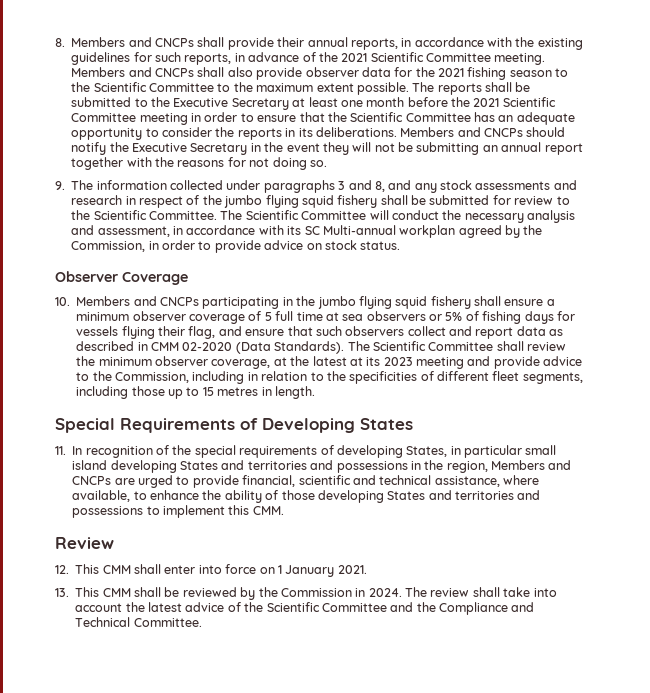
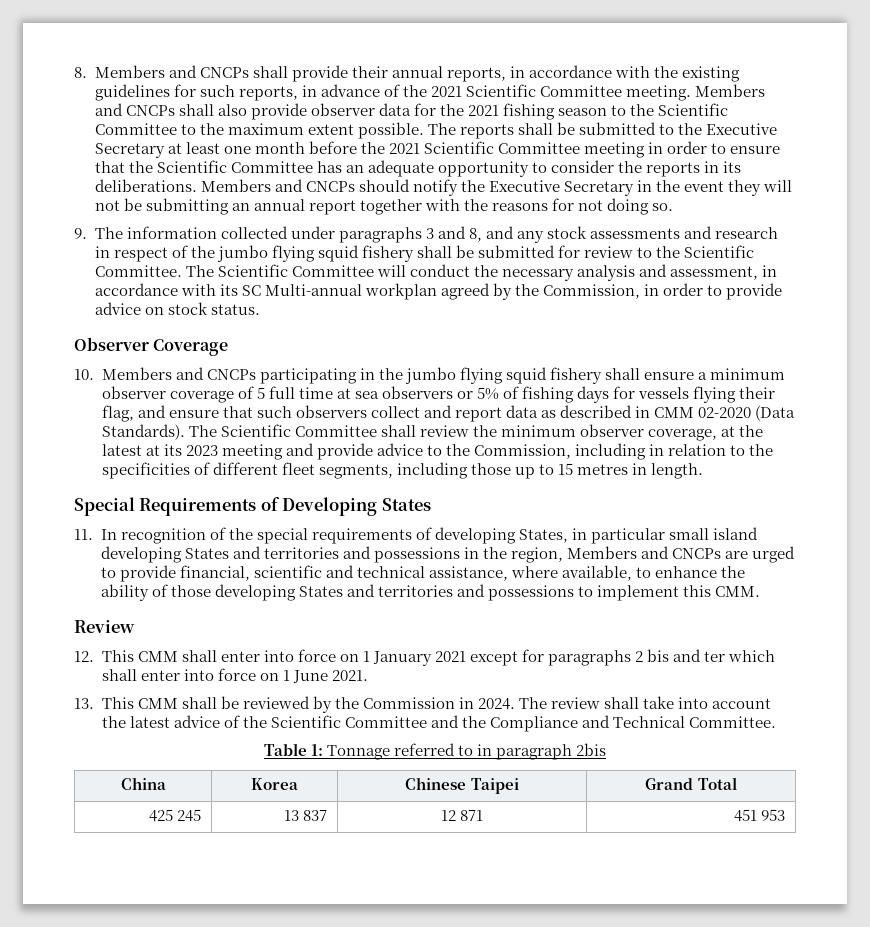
- 12. This CMM shall enter into force on 1 January 2021.
+ 12. This CMM shall enter into force on 1 January 2021 except for paragraphs 2 bis and ter which shall enter into force on 1 June 2021.
+ Table 1: Tonnage referred to in paragraph 2bis
+ China | Korea | Chinese Taipei | Grand Total
+ 425 245 | 13 837 | 12 871 | 451 953

